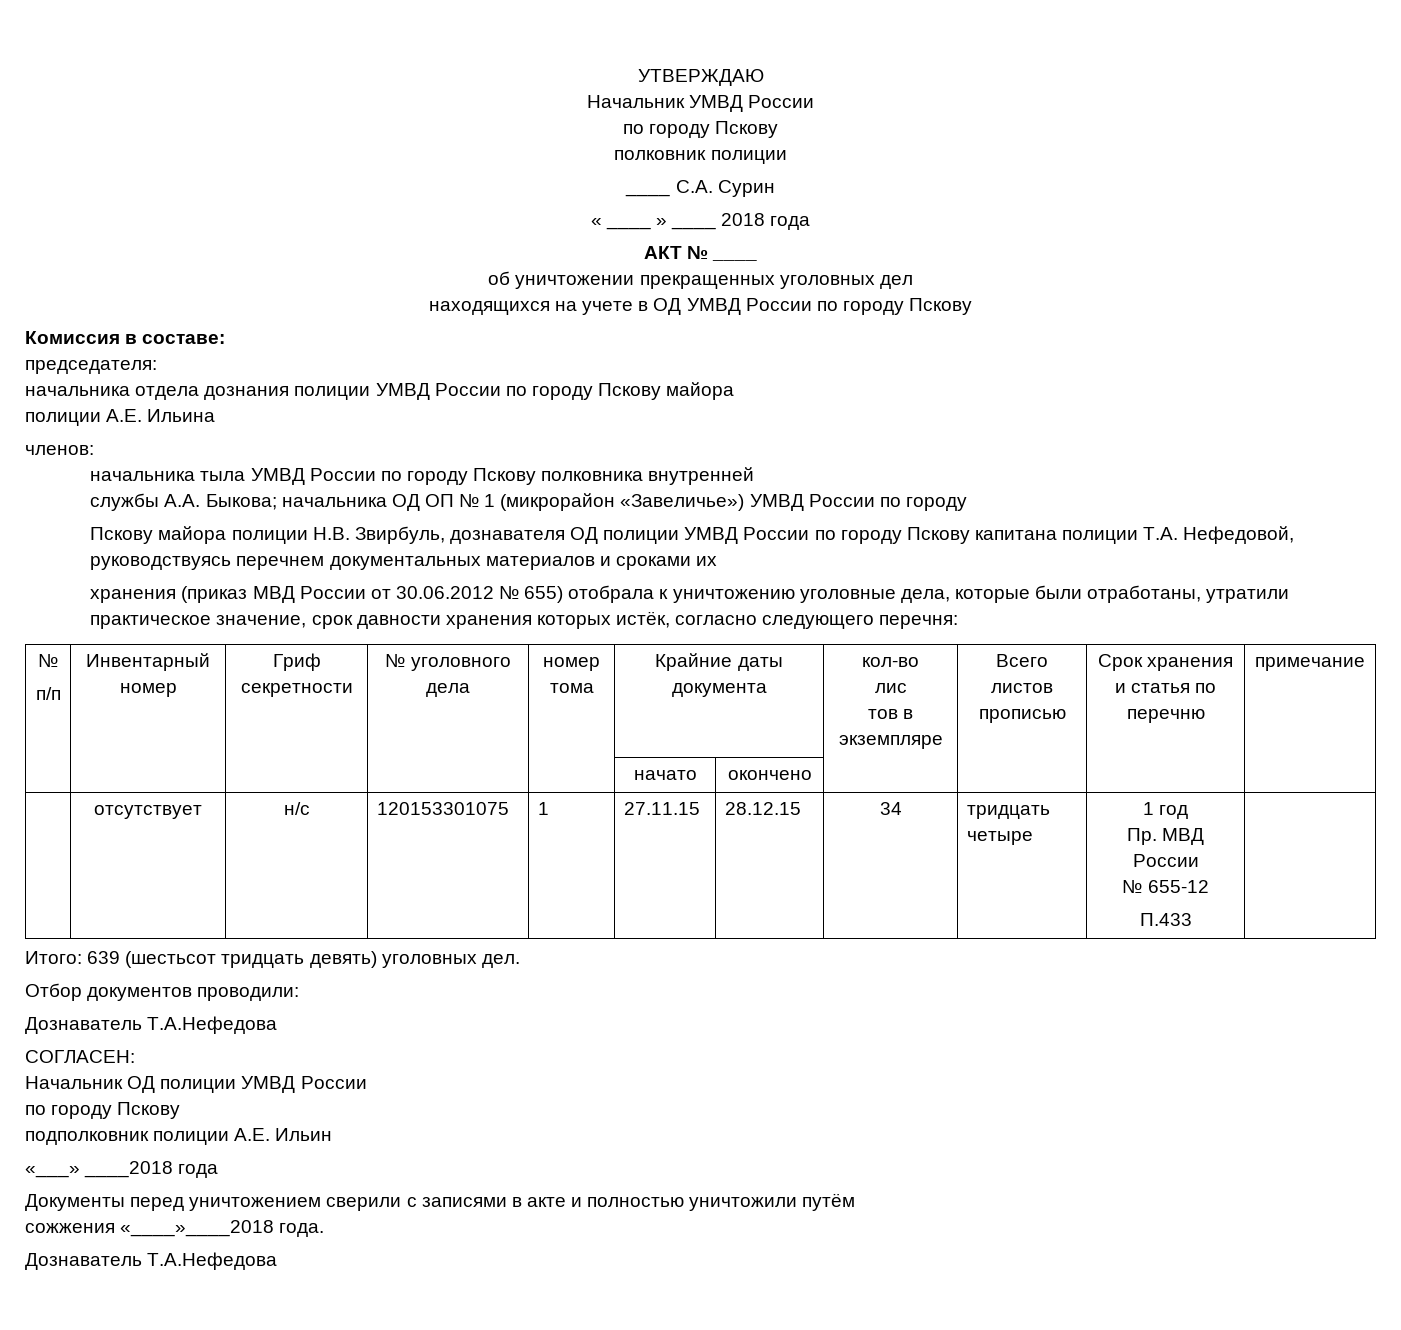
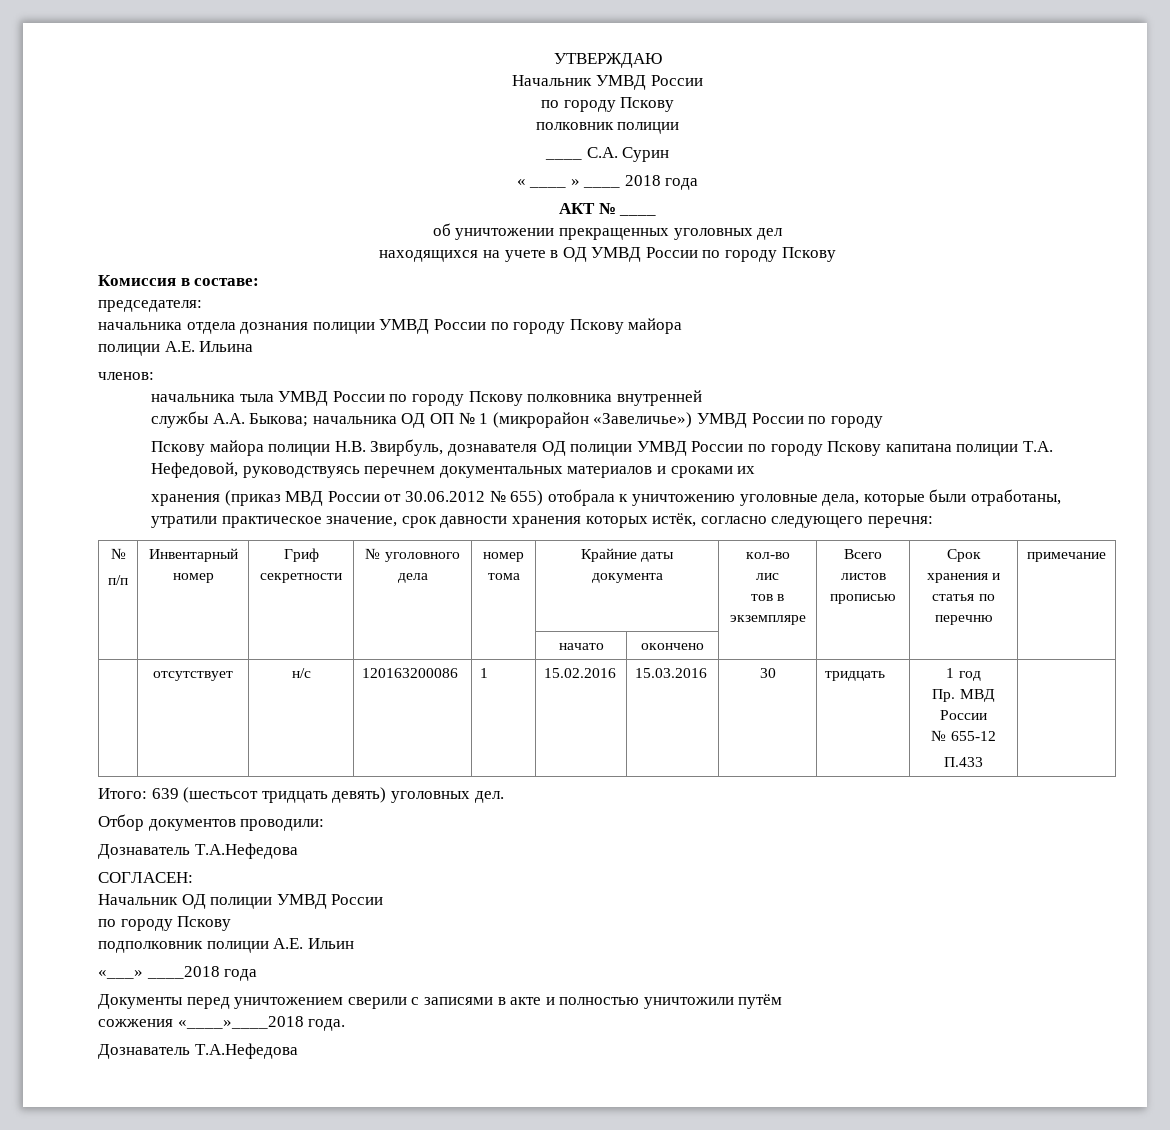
- | отсутствует | н/с | 120153301075 | 1 | 27.11.15 | 28.12.15 | 34 | тридцать четыре | 1 год
+ | отсутствует | н/с | 120163200086 | 1 | 15.02.2016 | 15.03.2016 | 30 | тридцать | 1 год

